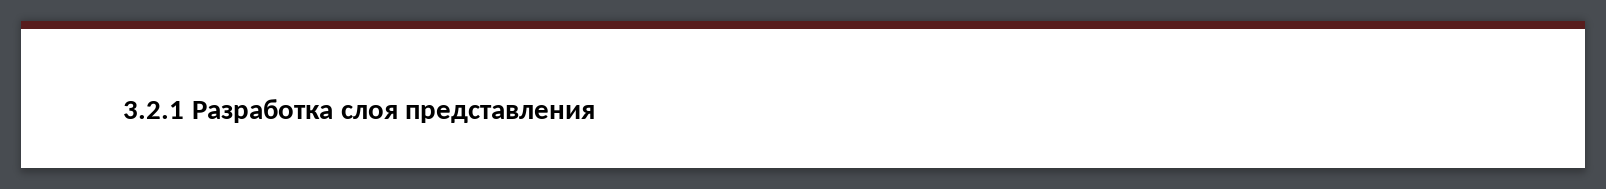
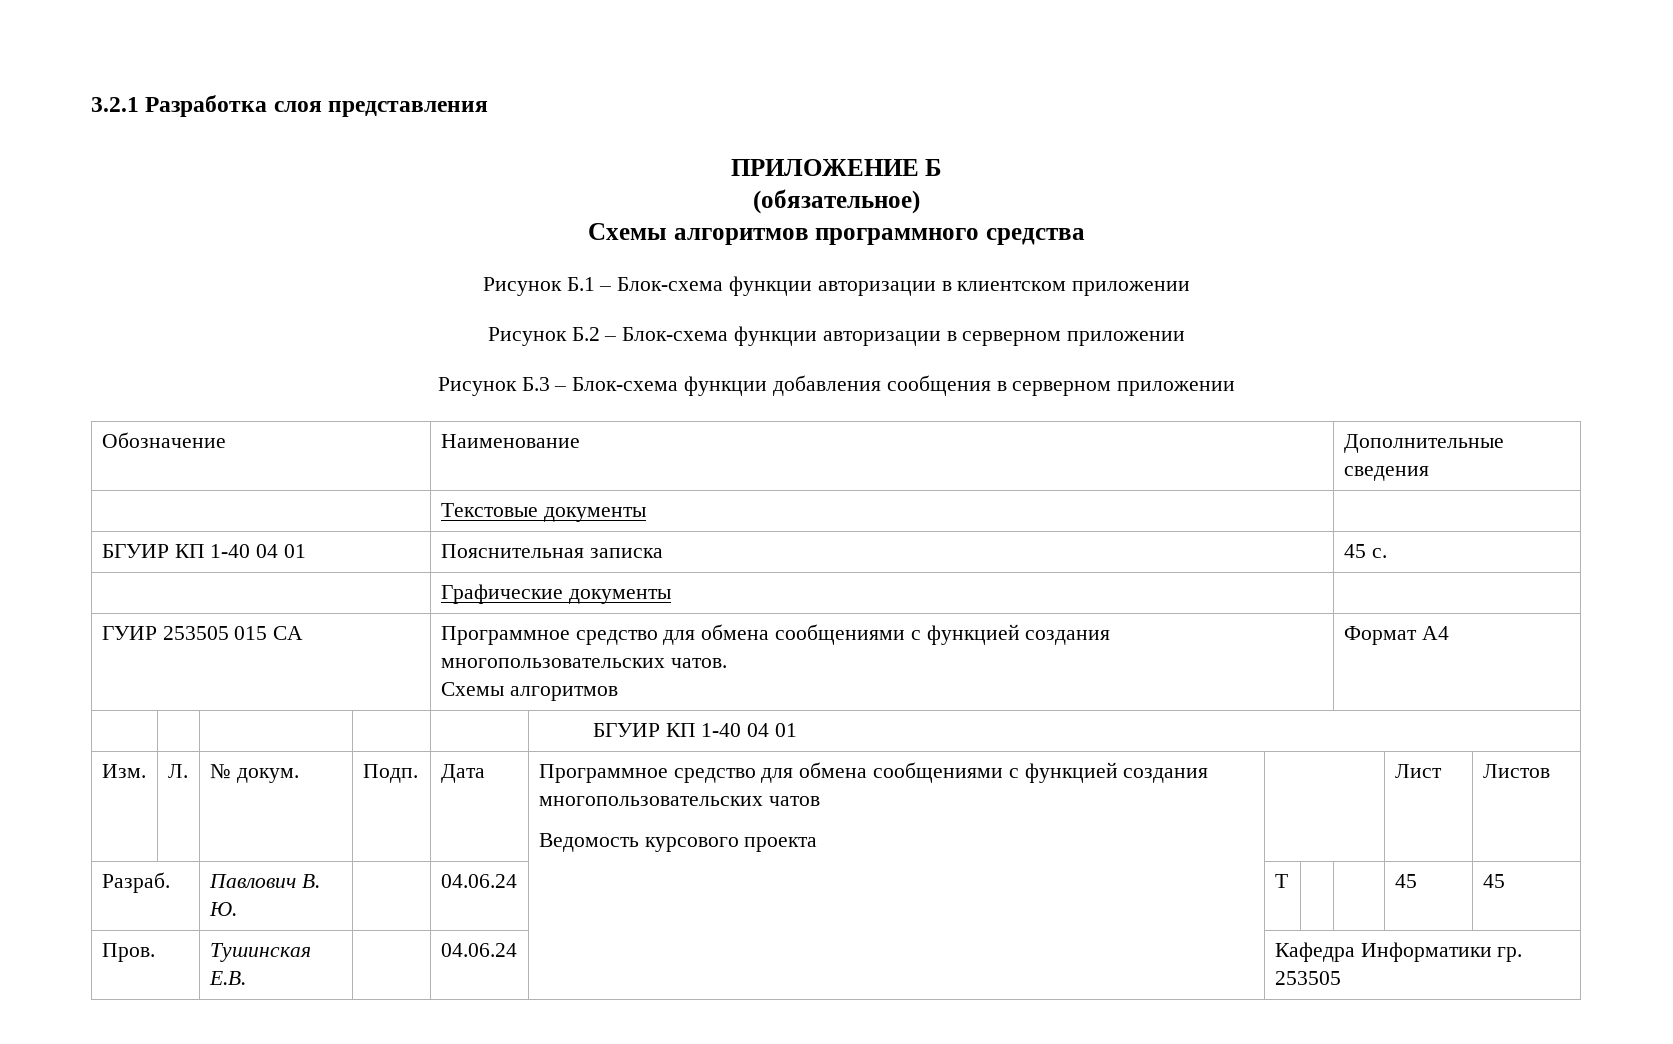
+ ПРИЛОЖЕНИЕ Б
+ (обязательное)
+ Схемы алгоритмов программного средства
+ Рисунок Б.1 – Блок-схема функции авторизации в клиентском приложении
+ Рисунок Б.2 – Блок-схема функции авторизации в серверном приложении
+ Рисунок Б.3 – Блок-схема функции добавления сообщения в серверном приложении
+ Обозначение | Наименование | Дополнительные сведения
+ | Текстовые документы |
+ БГУИР КП 1-40 04 01 | Пояснительная записка | 45 с.
+ | Графические документы |
+ ГУИР 253505 015 СА | Программное средство для обмена сообщениями с функцией создания многопользовательских чатов.
+ Схемы алгоритмов | Формат А4
+ | | | | | БГУИР КП 1-40 04 01
+ Изм. | Л. | № докум. | Подп. | Дата | Программное средство для обмена сообщениями с функцией создания многопользовательских чатов
+ Ведомость курсового проекта | | Лист | Листов
+ Разраб. | Павлович В. Ю. | | 04.06.24 | | Т | | | 45 | 45
+ Пров. | Тушинская Е.В. | | 04.06.24 | | Кафедра Информатики гр. 253505

